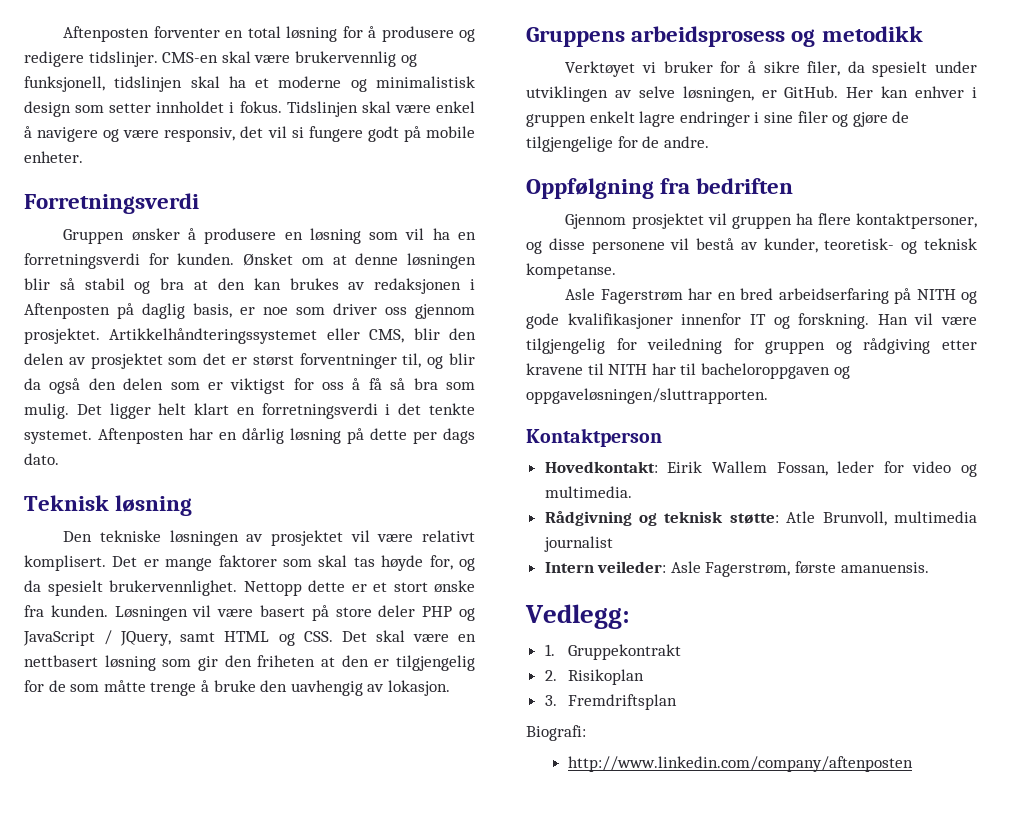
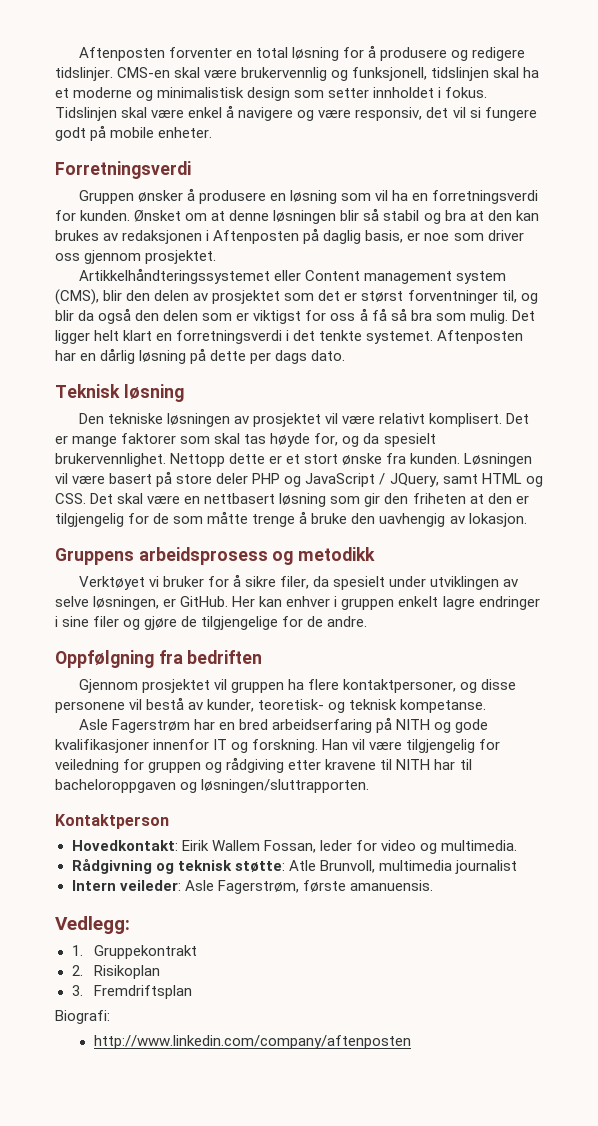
- Ønsket om at denne løsningen blir så stabil og bra at den kan brukes av redaksjonen i Aftenposten på daglig basis, er noe som driver oss gjennom prosjektet. Artikkelhåndteringssystemet eller CMS, blir den delen av prosjektet som det er størst forventninger til, og blir da også den delen som er viktigst for oss å få så bra som mulig.
+ Ønsket om at denne løsningen blir så stabil og bra at den kan brukes av redaksjonen i Aftenposten på daglig basis, er noe som driver oss gjennom prosjektet.
+ Artikkelhåndteringssystemet eller Content management system (CMS), blir den delen av prosjektet som det er størst forventninger til, og blir da også den delen som er viktigst for oss å få så bra som mulig.
- Han vil være tilgjengelig for veiledning for gruppen og rådgiving etter kravene til NITH har til bacheloroppgaven og oppgaveløsningen/sluttrapporten.
+ Han vil være tilgjengelig for veiledning for gruppen og rådgiving etter kravene til NITH har til bacheloroppgaven og løsningen/sluttrapporten.

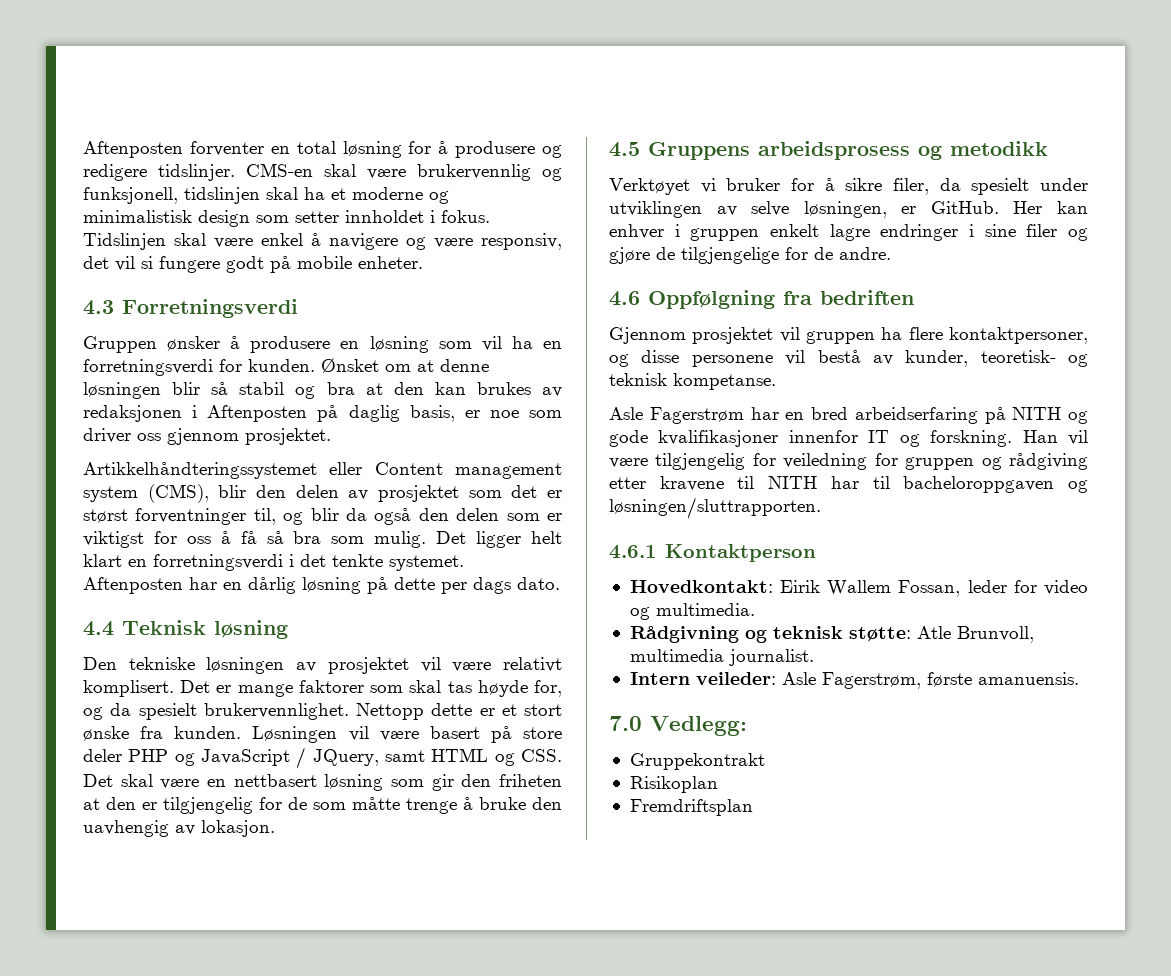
- Forretningsverdi
+ 4.3 Forretningsverdi
- Teknisk løsning
+ 4.4 Teknisk løsning
- Gruppens arbeidsprosess og metodikk
+ 4.5 Gruppens arbeidsprosess og metodikk
- Oppfølgning fra bedriften
+ 4.6 Oppfølgning fra bedriften
- Kontaktperson
+ 4.6.1 Kontaktperson
- Rådgivning og teknisk støtte: Atle Brunvoll, multimedia journalist
+ Rådgivning og teknisk støtte: Atle Brunvoll, multimedia journalist.
- Vedlegg:
+ 7.0 Vedlegg:
- 1. Gruppekontrakt
+ Gruppekontrakt
- 2. Risikoplan
+ Risikoplan
- 3. Fremdriftsplan
+ Fremdriftsplan
- Biografi:
- http://www.linkedin.com/company/aftenposten

